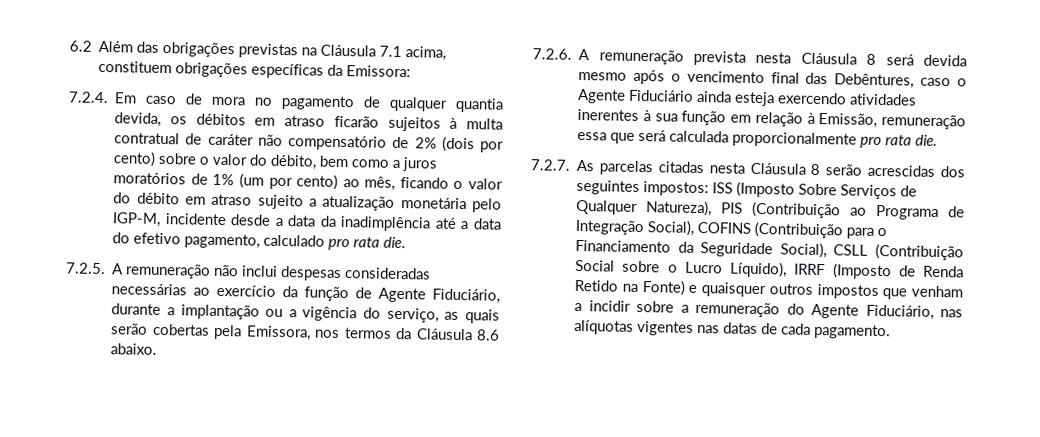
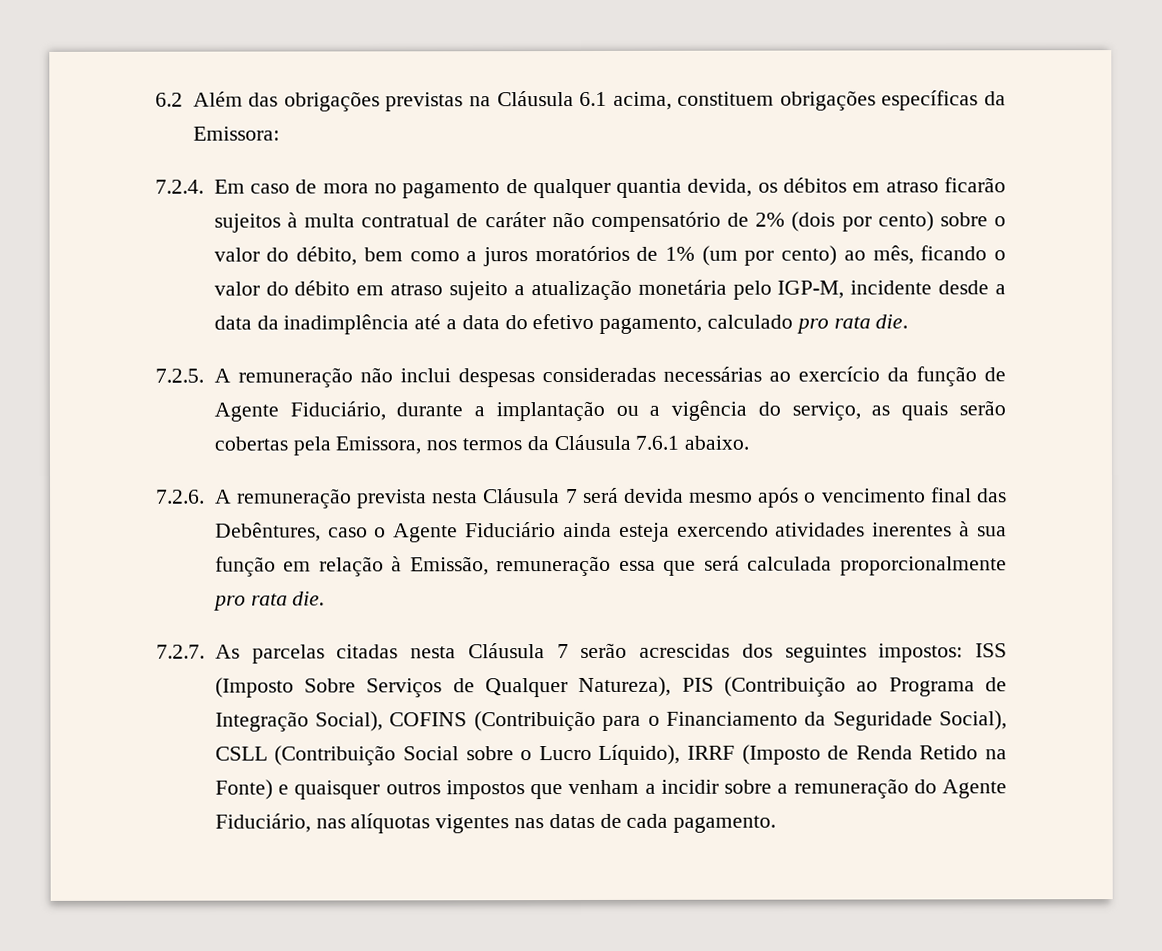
- 6.2 Além das obrigações previstas na Cláusula 7.1 acima, constituem obrigações específicas da Emissora:
+ 6.2 Além das obrigações previstas na Cláusula 6.1 acima, constituem obrigações específicas da Emissora:
- 7.2.5. A remuneração não inclui despesas consideradas necessárias ao exercício da função de Agente Fiduciário, durante a implantação ou a vigência do serviço, as quais serão cobertas pela Emissora, nos termos da Cláusula 8.6 abaixo.
+ 7.2.5. A remuneração não inclui despesas consideradas necessárias ao exercício da função de Agente Fiduciário, durante a implantação ou a vigência do serviço, as quais serão cobertas pela Emissora, nos termos da Cláusula 7.6.1 abaixo.
- 7.2.6. A remuneração prevista nesta Cláusula 8 será devida mesmo após o vencimento final das Debêntures, caso o Agente Fiduciário ainda esteja exercendo atividades inerentes à sua função em relação à Emissão, remuneração essa que será calculada proporcionalmente pro rata die.
+ 7.2.6. A remuneração prevista nesta Cláusula 7 será devida mesmo após o vencimento final das Debêntures, caso o Agente Fiduciário ainda esteja exercendo atividades inerentes à sua função em relação à Emissão, remuneração essa que será calculada proporcionalmente pro rata die.
- 7.2.7. As parcelas citadas nesta Cláusula 8 serão acrescidas dos seguintes impostos:
+ 7.2.7. As parcelas citadas nesta Cláusula 7 serão acrescidas dos seguintes impostos:

